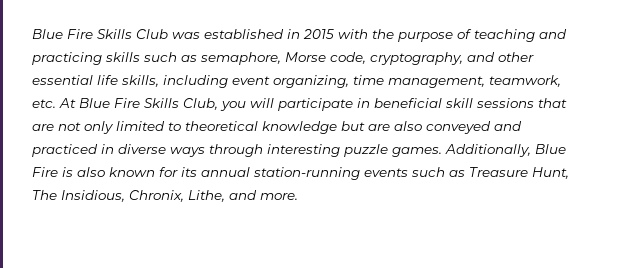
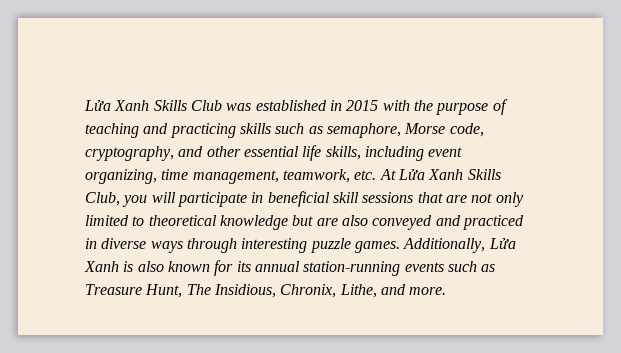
- Blue Fire Skills Club was established in 2015 with the purpose of teaching and practicing skills such as semaphore, Morse code, cryptography, and other essential life skills, including event organizing, time management, teamwork, etc. At Blue Fire Skills Club, you will participate in beneficial skill sessions that are not only limited to theoretical knowledge but are also conveyed and practiced in diverse ways through interesting puzzle games.
+ Lửa Xanh Skills Club was established in 2015 with the purpose of teaching and practicing skills such as semaphore, Morse code, cryptography, and other essential life skills, including event organizing, time management, teamwork, etc. At Lửa Xanh Skills Club, you will participate in beneficial skill sessions that are not only limited to theoretical knowledge but are also conveyed and practiced in diverse ways through interesting puzzle games.
- Additionally, Blue Fire is also known for its annual station-running events such as Treasure Hunt, The Insidious, Chronix, Lithe, and more.
+ Additionally, Lửa Xanh is also known for its annual station-running events such as Treasure Hunt, The Insidious, Chronix, Lithe, and more.

